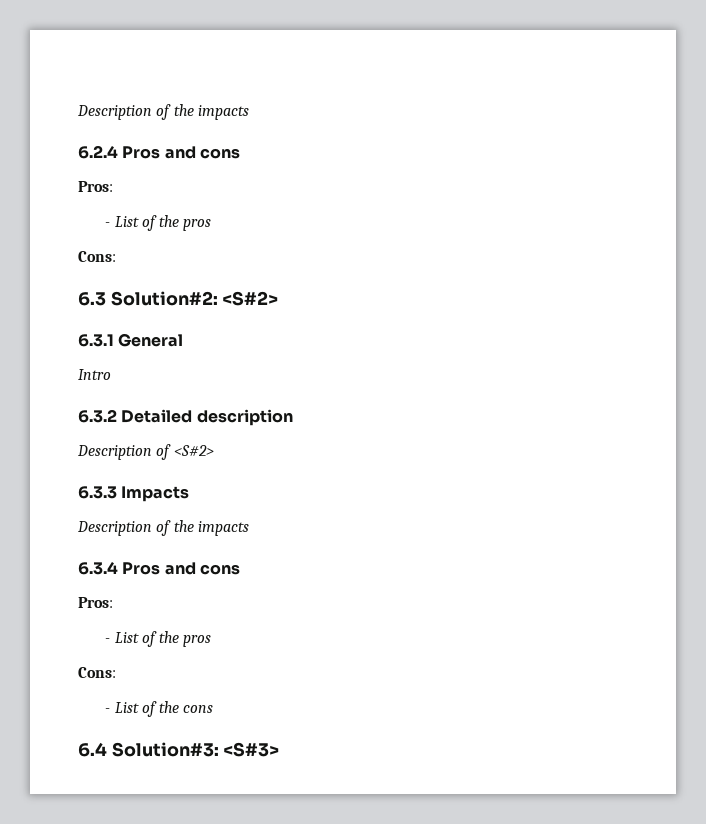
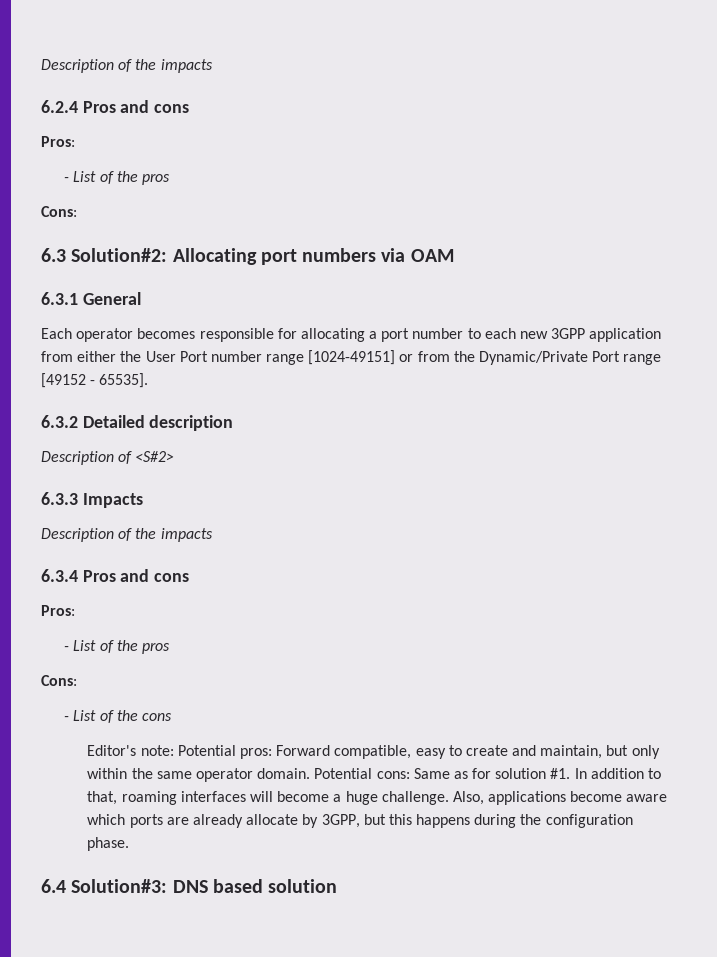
- 6.3 Solution#2: <S#2>
+ 6.3 Solution#2: Allocating port numbers via OAM
  6.3.1 General
- Intro
+ Each operator becomes responsible for allocating a port number to each new 3GPP application from either the User Port number range [1024-49151] or from the Dynamic/Private Port range [49152 - 65535].
+ Editor's note: Potential pros: Forward compatible, easy to create and maintain, but only within the same operator domain. Potential cons: Same as for solution #1. In addition to that, roaming interfaces will become a huge challenge. Also, applications become aware which ports are already allocate by 3GPP, but this happens during the configuration phase.
- 6.4 Solution#3: <S#3>
+ 6.4 Solution#3: DNS based solution

